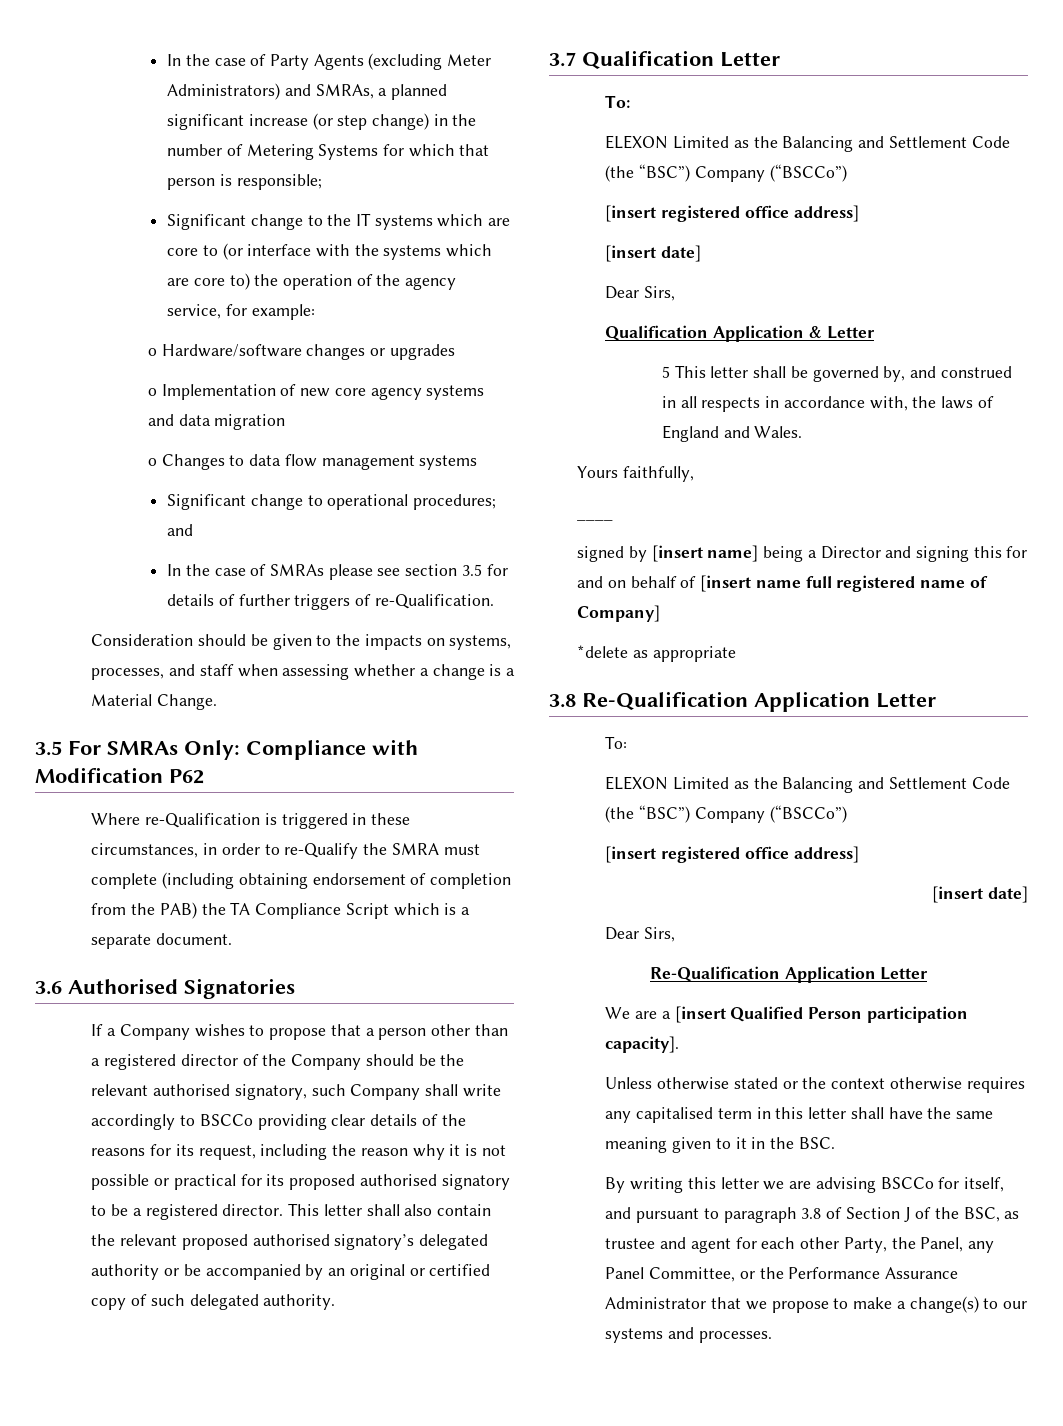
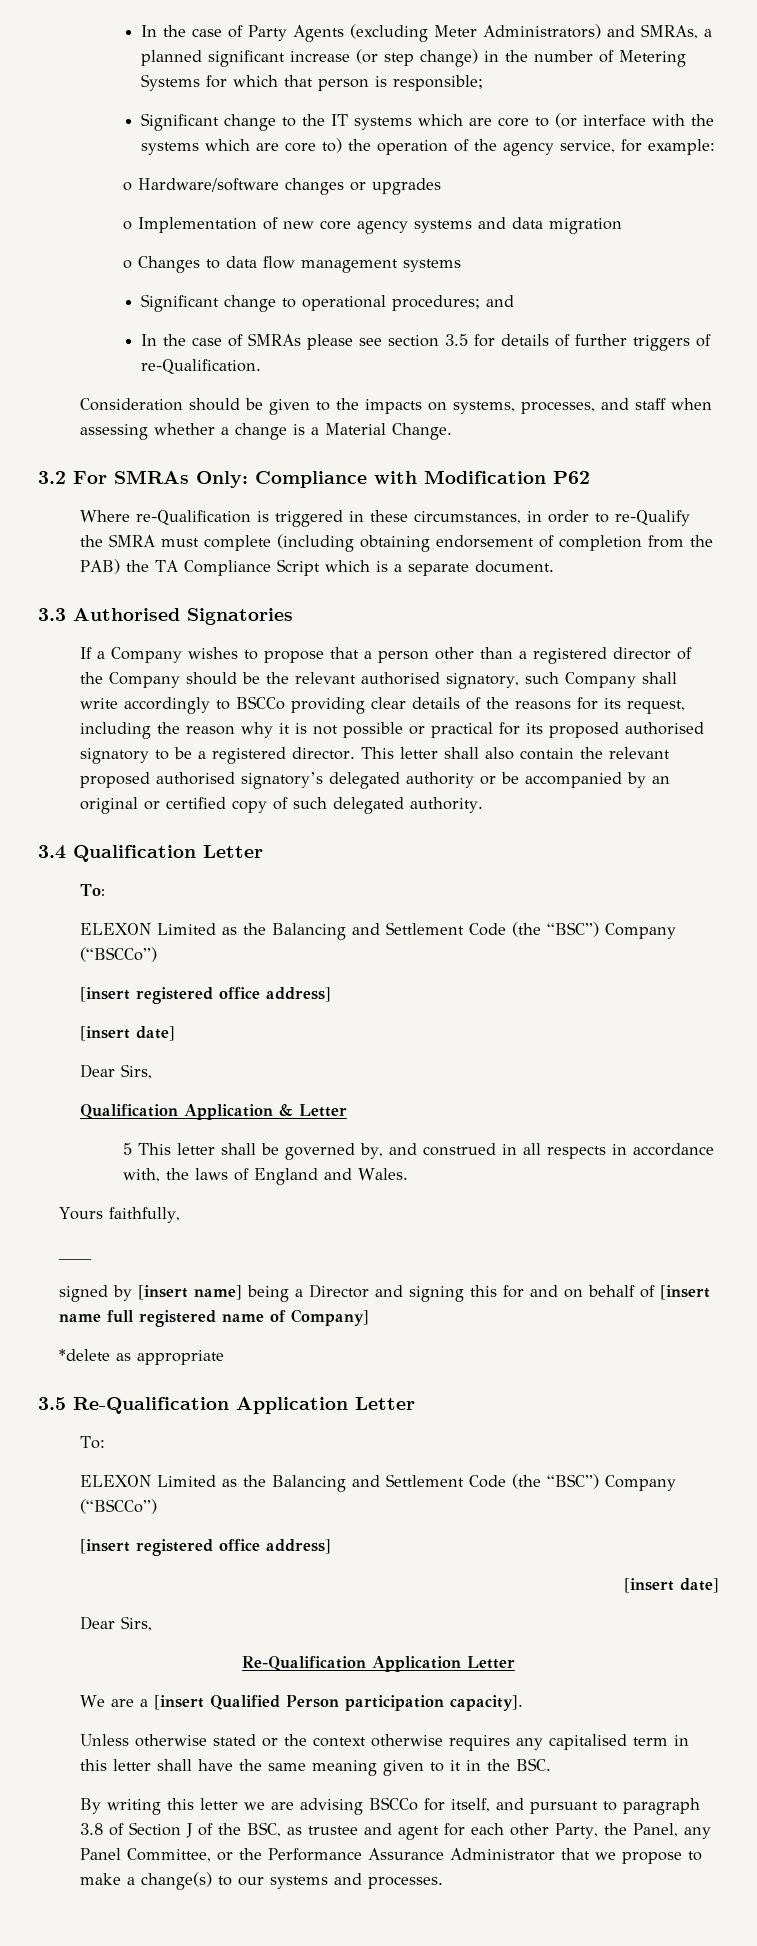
- 3.5 For SMRAs Only: Compliance with Modification P62
+ 3.2 For SMRAs Only: Compliance with Modification P62
- 3.6 Authorised Signatories
+ 3.3 Authorised Signatories
- 3.7 Qualification Letter
+ 3.4 Qualification Letter
- 3.8 Re-Qualification Application Letter
+ 3.5 Re-Qualification Application Letter

